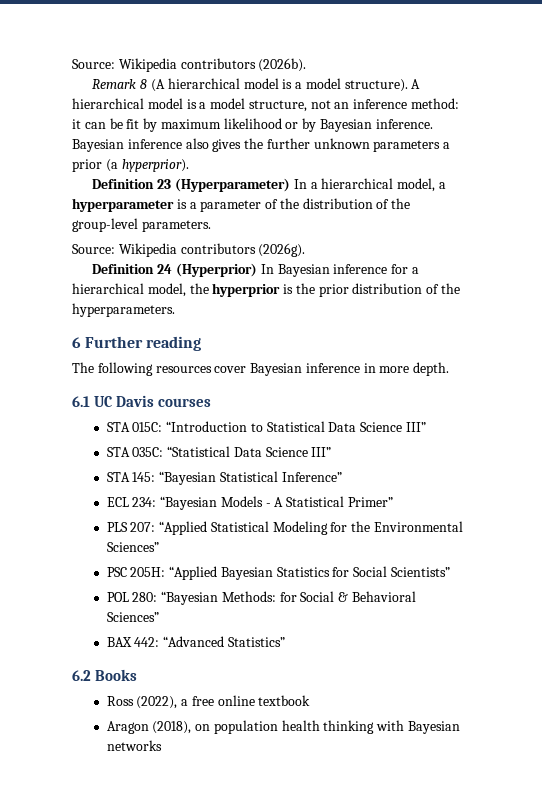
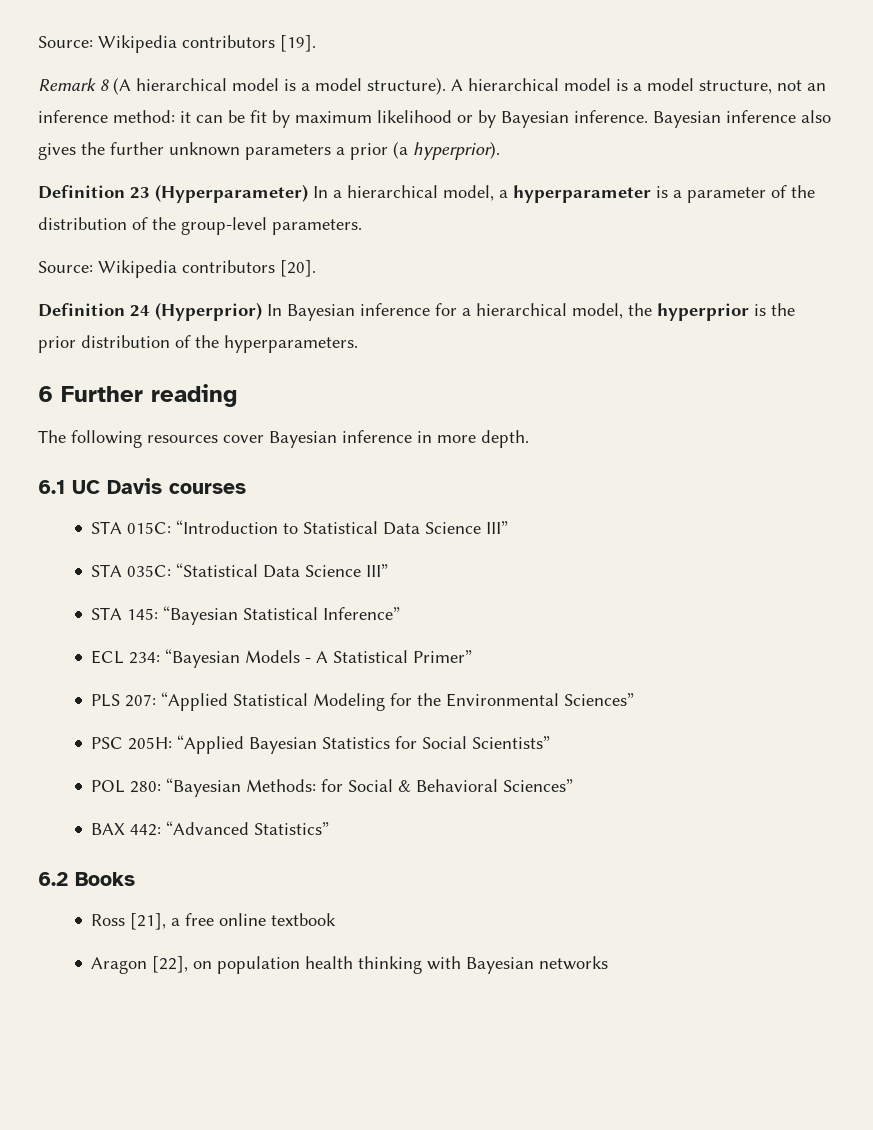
- Source: Wikipedia contributors (2026b).
+ Source: Wikipedia contributors [19].
- Source: Wikipedia contributors (2026g).
+ Source: Wikipedia contributors [20].
- Ross (2022), a free online textbook
+ Ross [21], a free online textbook
- Aragon (2018), on population health thinking with Bayesian networks
+ Aragon [22], on population health thinking with Bayesian networks

